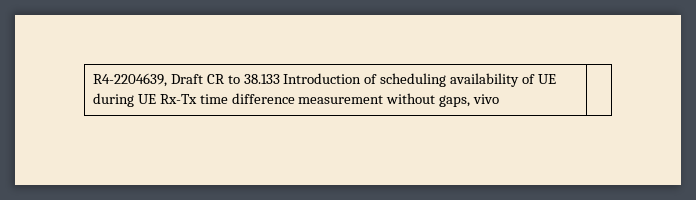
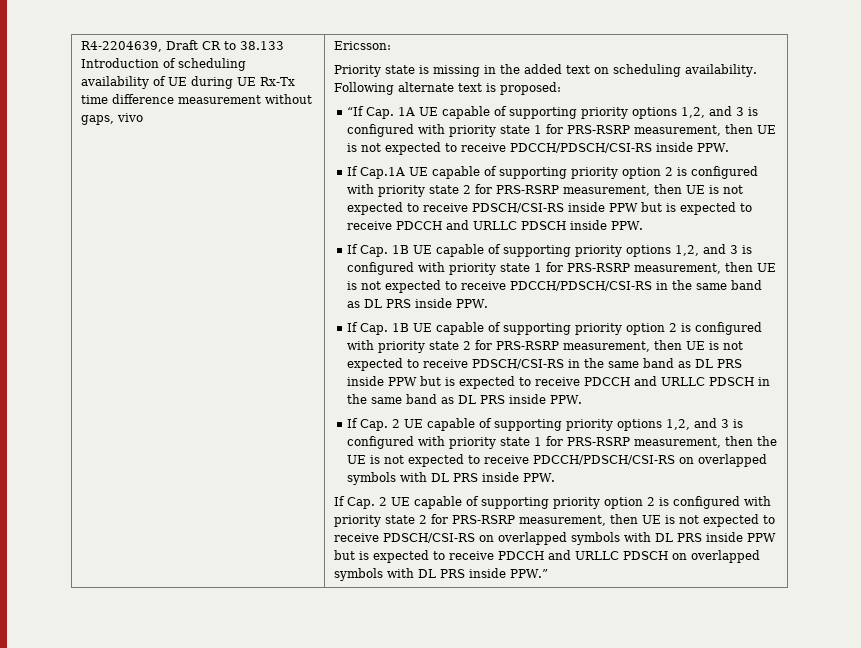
+ Ericsson:
+ Priority state is missing in the added text on scheduling availability. Following alternate text is proposed:
+ “If Cap. 1A UE capable of supporting priority options 1,2, and 3 is configured with priority state 1 for PRS-RSRP measurement, then UE is not expected to receive PDCCH/PDSCH/CSI-RS inside PPW.
+ If Cap.1A UE capable of supporting priority option 2 is configured with priority state 2 for PRS-RSRP measurement, then UE is not expected to receive PDSCH/CSI-RS inside PPW but is expected to receive PDCCH and URLLC PDSCH inside PPW.
+ If Cap. 1B UE capable of supporting priority options 1,2, and 3 is configured with priority state 1 for PRS-RSRP measurement, then UE is not expected to receive PDCCH/PDSCH/CSI-RS in the same band as DL PRS inside PPW.
+ If Cap. 1B UE capable of supporting priority option 2 is configured with priority state 2 for PRS-RSRP measurement, then UE is not expected to receive PDSCH/CSI-RS in the same band as DL PRS inside PPW but is expected to receive PDCCH and URLLC PDSCH in the same band as DL PRS inside PPW.
+ If Cap. 2 UE capable of supporting priority options 1,2, and 3 is configured with priority state 1 for PRS-RSRP measurement, then the UE is not expected to receive PDCCH/PDSCH/CSI-RS on overlapped symbols with DL PRS inside PPW.
+ If Cap. 2 UE capable of supporting priority option 2 is configured with priority state 2 for PRS-RSRP measurement, then UE is not expected to receive PDSCH/CSI-RS on overlapped symbols with DL PRS inside PPW but is expected to receive PDCCH and URLLC PDSCH on overlapped symbols with DL PRS inside PPW.”

